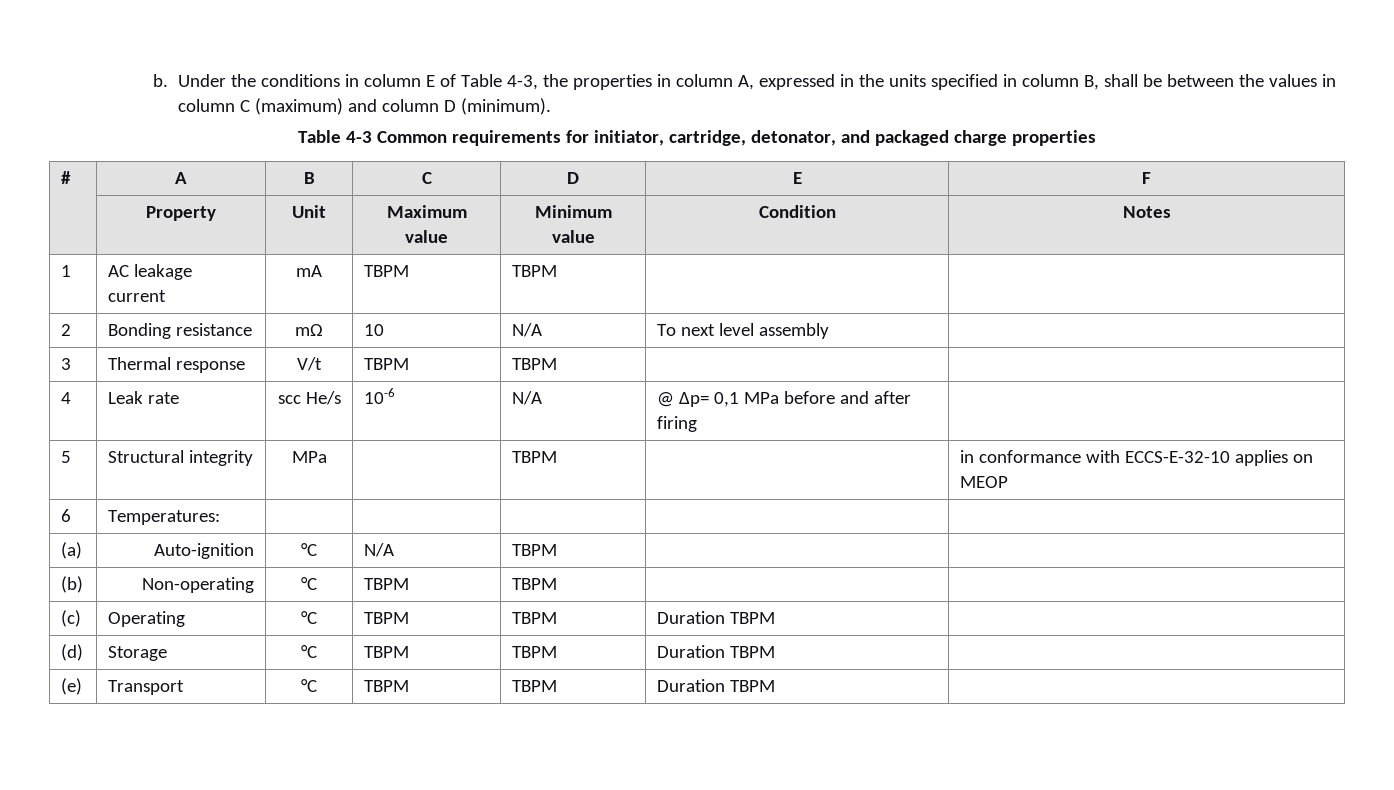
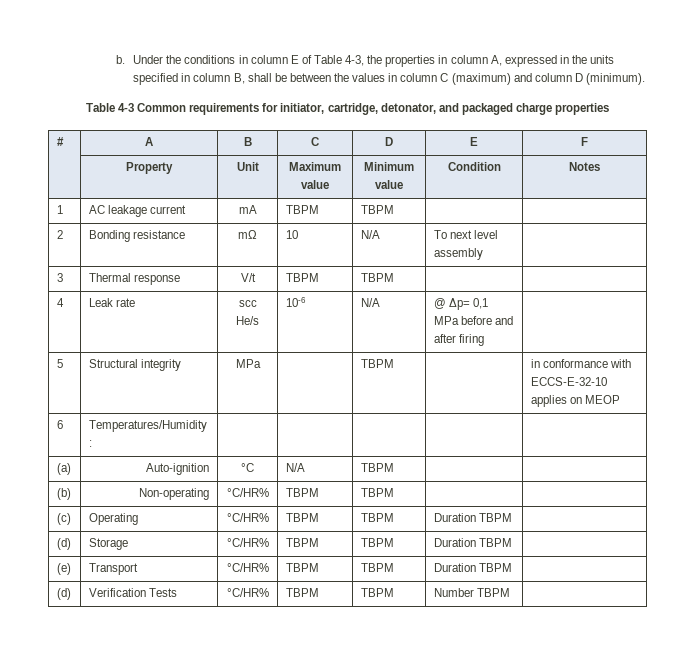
- 6 | Temperatures: | | | | |
+ 6 | Temperatures/Humidity : | | | | |
- (b) | Non-operating | °C | TBPM | TBPM | |
+ (b) | Non-operating | °C/HR% | TBPM | TBPM | |
- (c) | Operating | °C | TBPM | TBPM | Duration TBPM |
+ (c) | Operating | °C/HR% | TBPM | TBPM | Duration TBPM |
- (d) | Storage | °C | TBPM | TBPM | Duration TBPM |
+ (d) | Storage | °C/HR% | TBPM | TBPM | Duration TBPM |
- (e) | Transport | °C | TBPM | TBPM | Duration TBPM |
+ (e) | Transport | °C/HR% | TBPM | TBPM | Duration TBPM |
+ (d) | Verification Tests | °C/HR% | TBPM | TBPM | Number TBPM |

